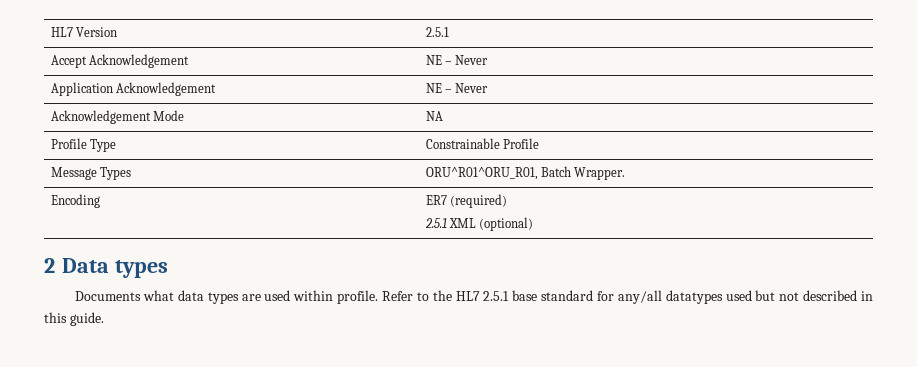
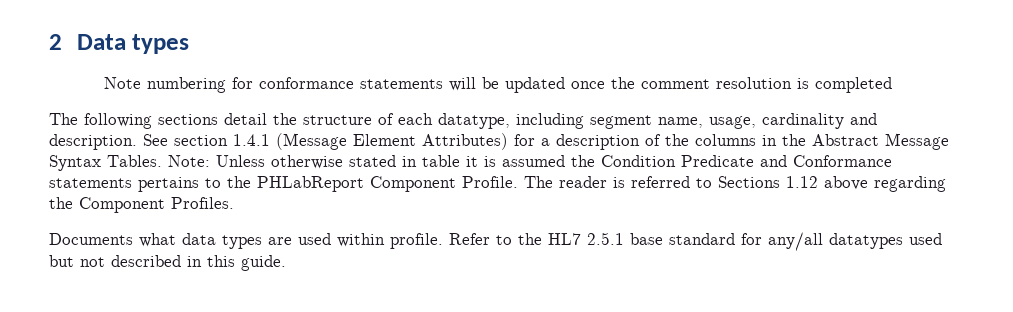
- HL7 Version | 2.5.1
- Accept Acknowledgement | NE – Never
- Application Acknowledgement | NE – Never
- Acknowledgement Mode | NA
- Profile Type | Constrainable Profile
- Message Types | ORU^R01^ORU_R01, Batch Wrapper.
- Encoding | ER7 (required)
- 2.5.1 XML (optional)
  2 Data types
+ Note numbering for conformance statements will be updated once the comment resolution is completed
+ The following sections detail the structure of each datatype, including segment name, usage, cardinality and description. See section 1.4.1 (Message Element Attributes) for a description of the columns in the Abstract Message Syntax Tables. Note: Unless otherwise stated in table it is assumed the Condition Predicate and Conformance statements pertains to the PHLabReport Component Profile. The reader is referred to Sections 1.12 above regarding the Component Profiles.

